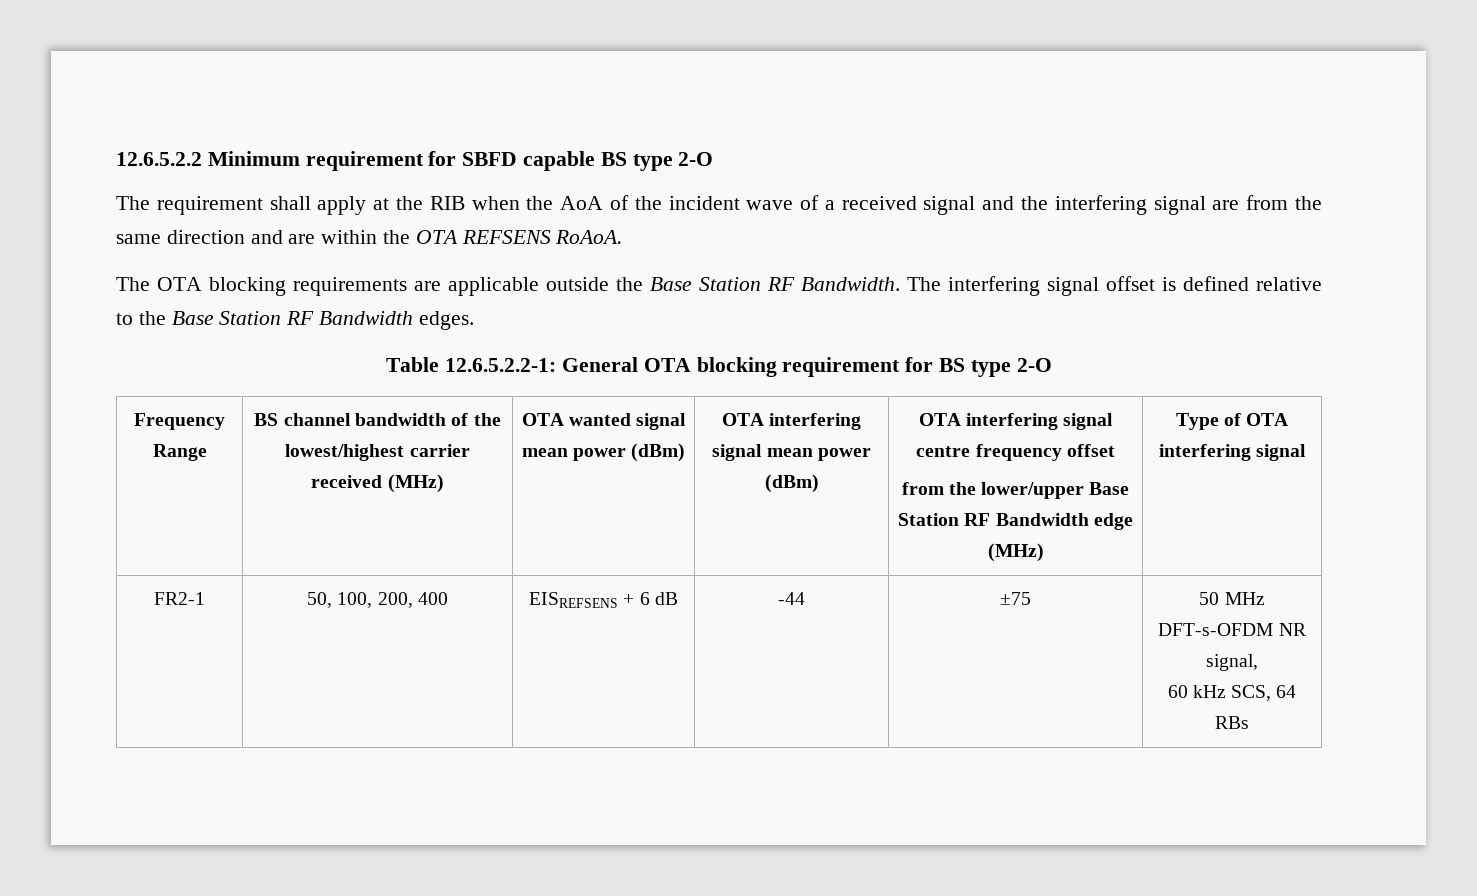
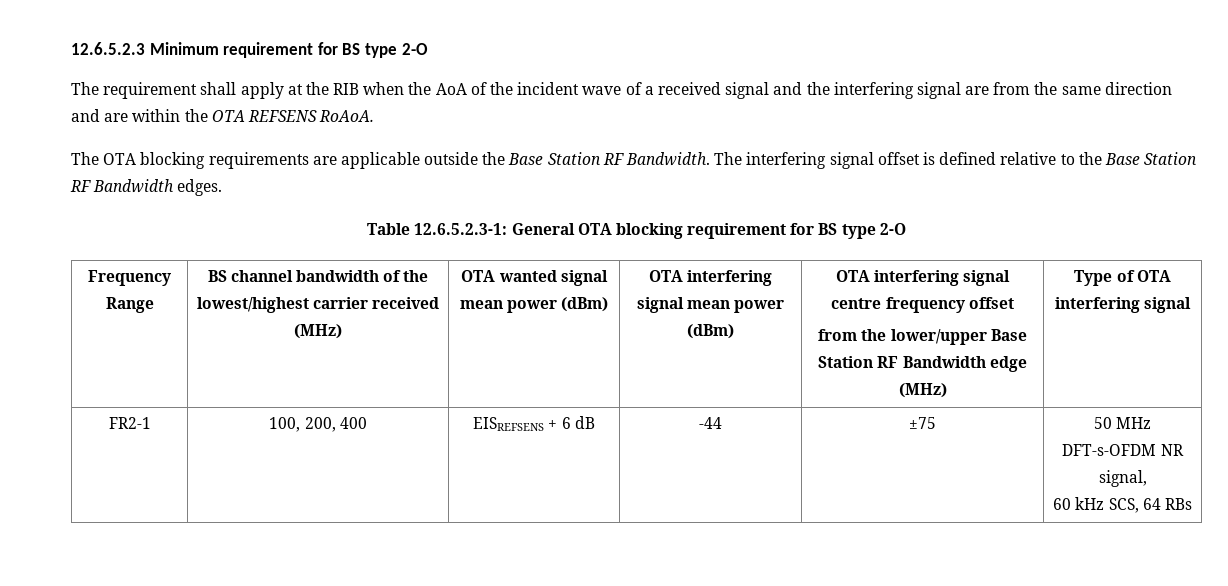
- 12.6.5.2.2 Minimum requirement for SBFD capable BS type 2-O
+ 12.6.5.2.3 Minimum requirement for BS type 2-O
- Table 12.6.5.2.2-1: General OTA blocking requirement for BS type 2-O
+ Table 12.6.5.2.3-1: General OTA blocking requirement for BS type 2-O
- FR2-1 | 50, 100, 200, 400 | EISREFSENS + 6 dB | -44 | ±75 | 50 MHz DFT-s-OFDM NR signal,
+ FR2-1 | 100, 200, 400 | EISREFSENS + 6 dB | -44 | ±75 | 50 MHz DFT-s-OFDM NR signal,

